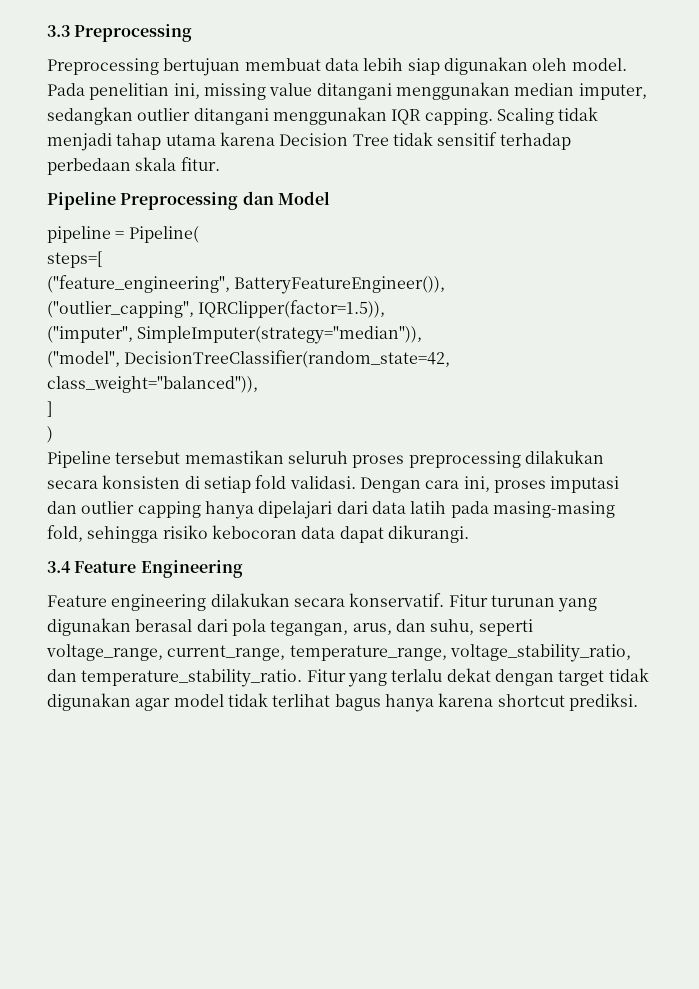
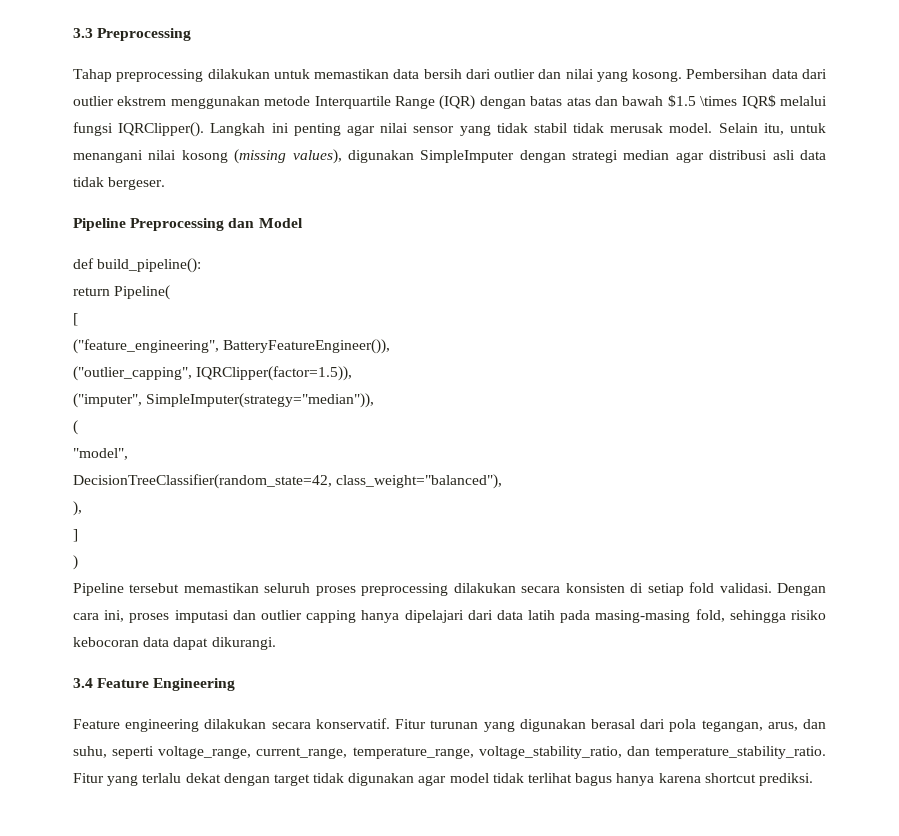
- Preprocessing bertujuan membuat data lebih siap digunakan oleh model. Pada penelitian ini, missing value ditangani menggunakan median imputer, sedangkan outlier ditangani menggunakan IQR capping. Scaling tidak menjadi tahap utama karena Decision Tree tidak sensitif terhadap perbedaan skala fitur.
+ Tahap preprocessing dilakukan untuk memastikan data bersih dari outlier dan nilai yang kosong. Pembersihan data dari outlier ekstrem menggunakan metode Interquartile Range (IQR) dengan batas atas dan bawah $1.5 \times IQR$ melalui fungsi IQRClipper(). Langkah ini penting agar nilai sensor yang tidak stabil tidak merusak model. Selain itu, untuk menangani nilai kosong (missing values), digunakan SimpleImputer dengan strategi median agar distribusi asli data tidak bergeser.
- pipeline = Pipeline(
+ def build_pipeline():
+ return Pipeline(
- steps=[
+ [
- ("model", DecisionTreeClassifier(random_state=42, class_weight="balanced")),
+ (
+ "model",
+ DecisionTreeClassifier(random_state=42, class_weight="balanced"),
+ ),

